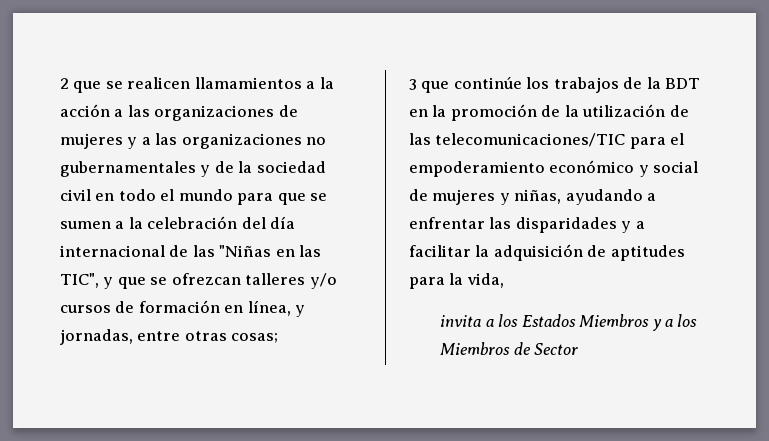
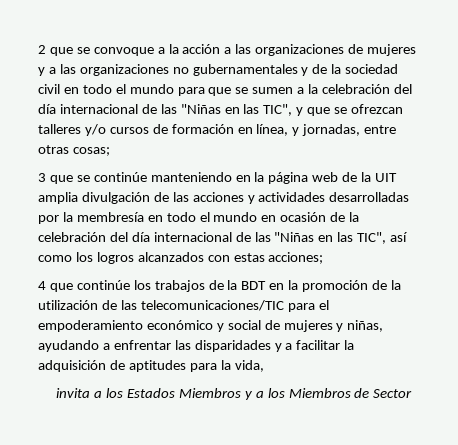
- 2 que se realicen llamamientos a la acción a las organizaciones de mujeres y a las organizaciones no gubernamentales y de la sociedad civil en todo el mundo para que se sumen a la celebración del día internacional de las "Niñas en las TIC", y que se ofrezcan talleres y/o cursos de formación en línea, y jornadas, entre otras cosas;
+ 2 que se convoque a la acción a las organizaciones de mujeres y a las organizaciones no gubernamentales y de la sociedad civil en todo el mundo para que se sumen a la celebración del día internacional de las "Niñas en las TIC", y que se ofrezcan talleres y/o cursos de formación en línea, y jornadas, entre otras cosas;
- 3 que continúe los trabajos de la BDT en la promoción de la utilización de las telecomunicaciones/TIC para el empoderamiento económico y social de mujeres y niñas, ayudando a enfrentar las disparidades y a facilitar la adquisición de aptitudes para la vida,
+ 3 que se continúe manteniendo en la página web de la UIT amplia divulgación de las acciones y actividades desarrolladas por la membresía en todo el mundo en ocasión de la celebración del día internacional de las "Niñas en las TIC", así como los logros alcanzados con estas acciones;
+ 4 que continúe los trabajos de la BDT en la promoción de la utilización de las telecomunicaciones/TIC para el empoderamiento económico y social de mujeres y niñas, ayudando a enfrentar las disparidades y a facilitar la adquisición de aptitudes para la vida,

